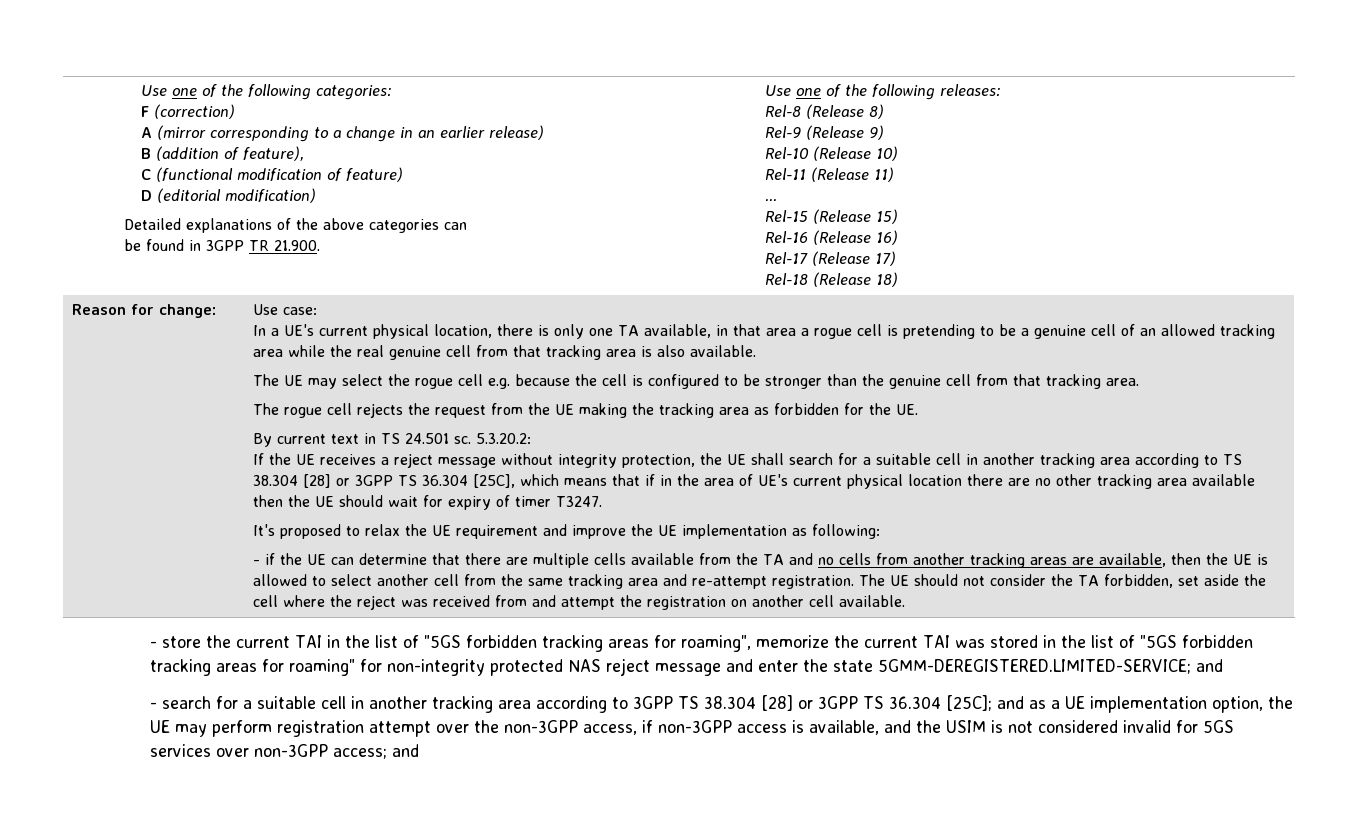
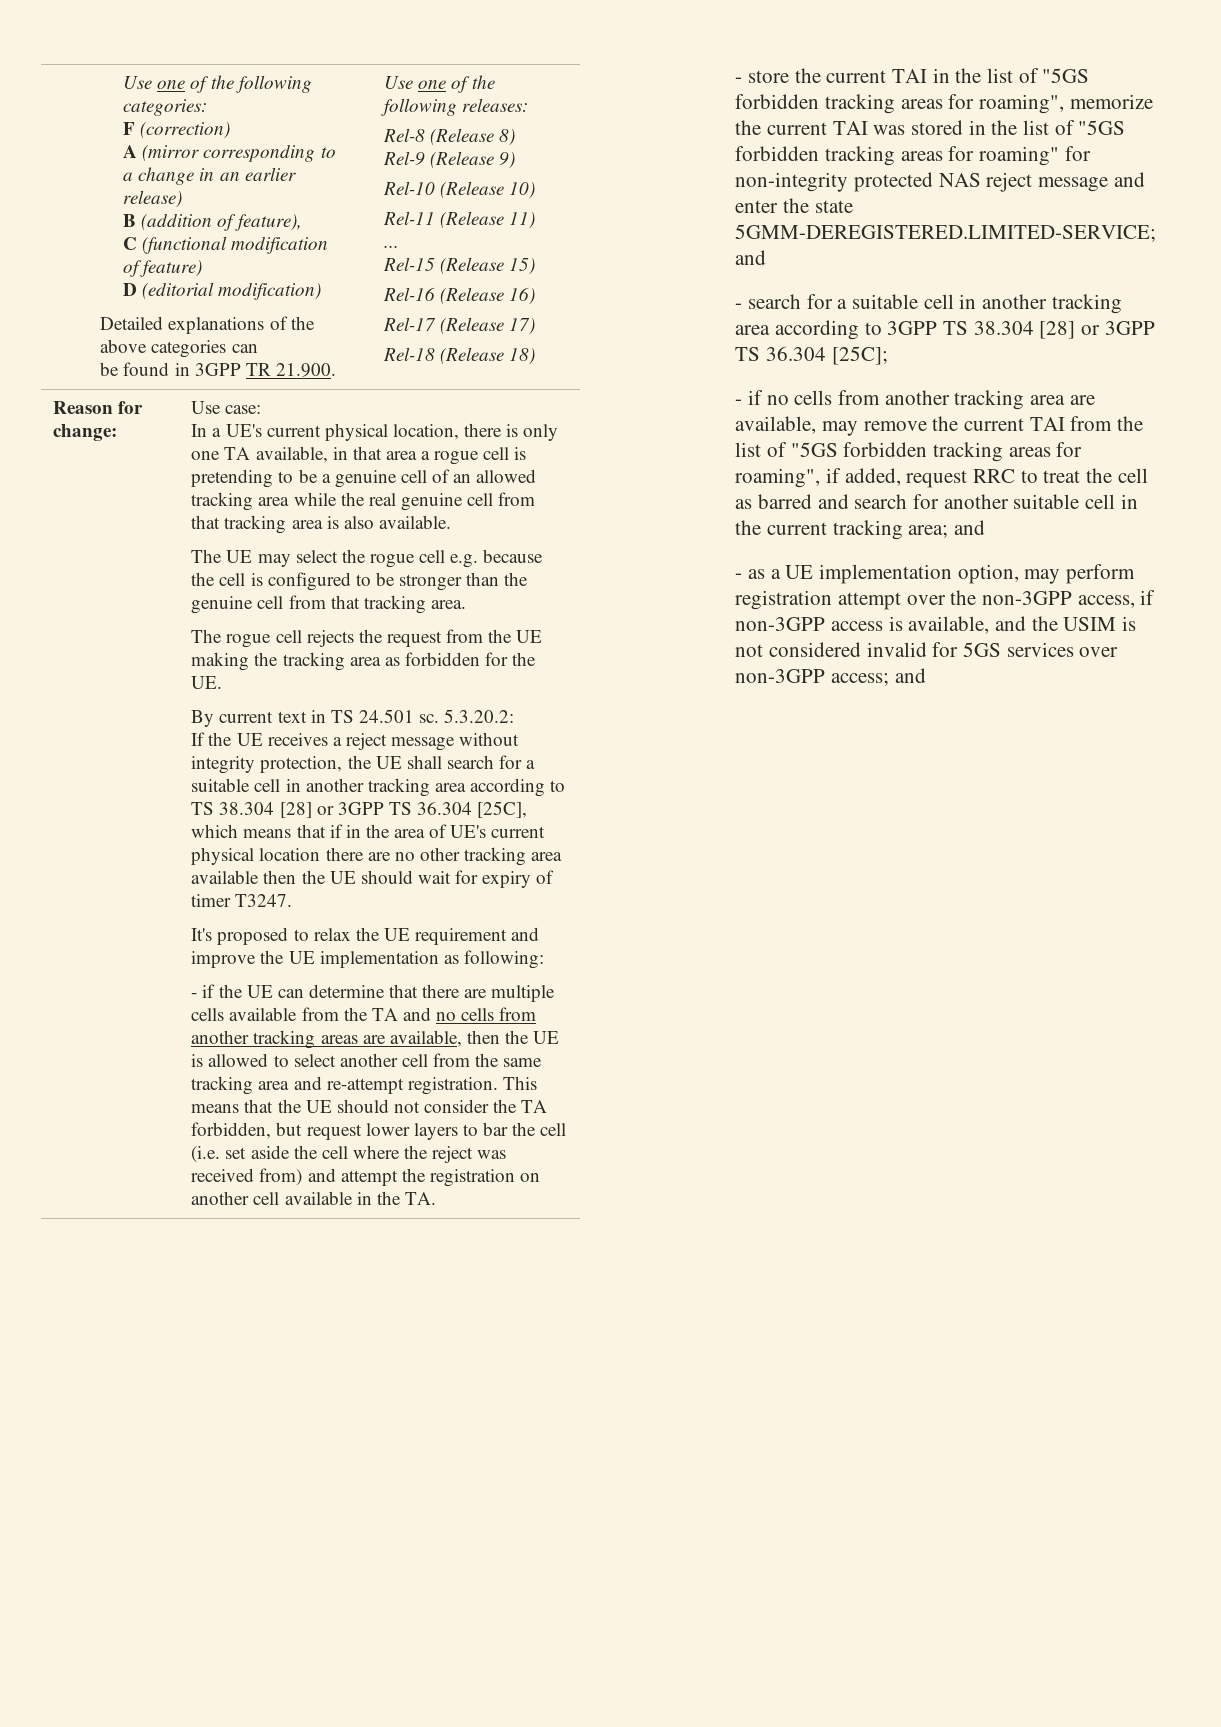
- The UE should not consider the TA forbidden, set aside the cell where the reject was received from and attempt the registration on another cell available.
+ This means that the UE should not consider the TA forbidden, but request lower layers to bar the cell (i.e. set aside the cell where the reject was received from) and attempt the registration on another cell available in the TA.
- - search for a suitable cell in another tracking area according to 3GPP TS 38.304 [28] or 3GPP TS 36.304 [25C]; and as a UE implementation option, the UE may perform registration attempt over the non-3GPP access, if non-3GPP access is available, and the USIM is not considered invalid for 5GS services over non-3GPP access; and
+ - search for a suitable cell in another tracking area according to 3GPP TS 38.304 [28] or 3GPP TS 36.304 [25C];
+ - if no cells from another tracking area are available, may remove the current TAI from the list of "5GS forbidden tracking areas for roaming", if added, request RRC to treat the cell as barred and search for another suitable cell in the current tracking area; and
+ - as a UE implementation option, may perform registration attempt over the non-3GPP access, if non-3GPP access is available, and the USIM is not considered invalid for 5GS services over non-3GPP access; and

